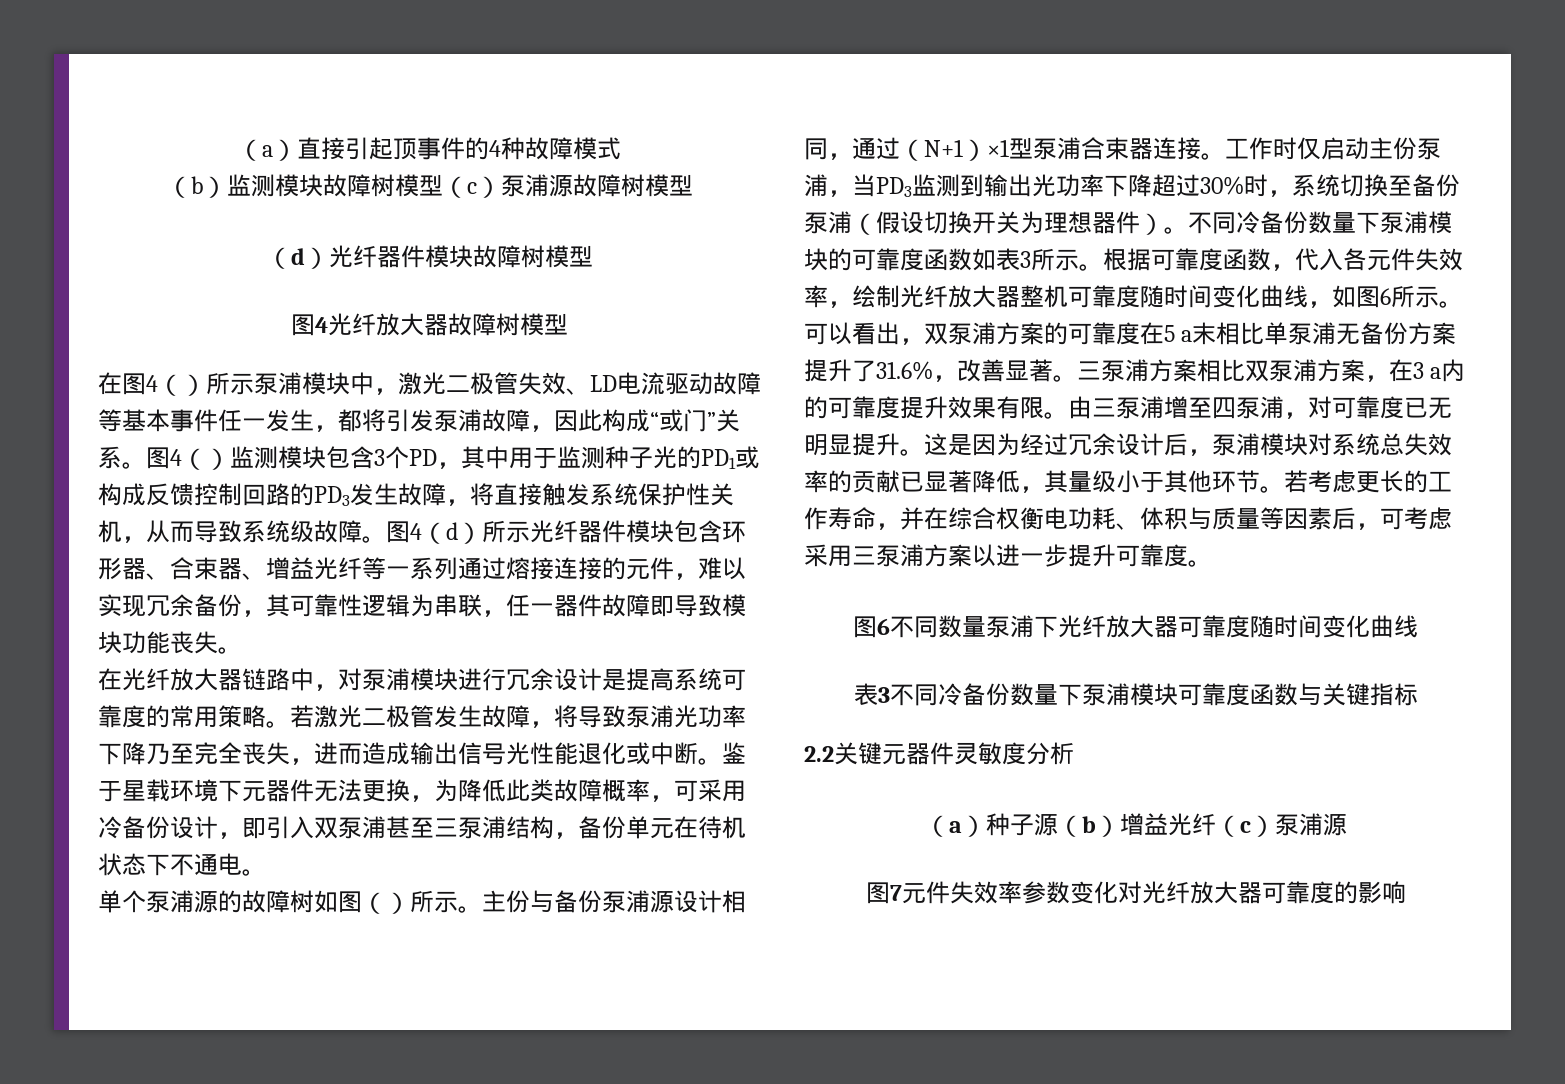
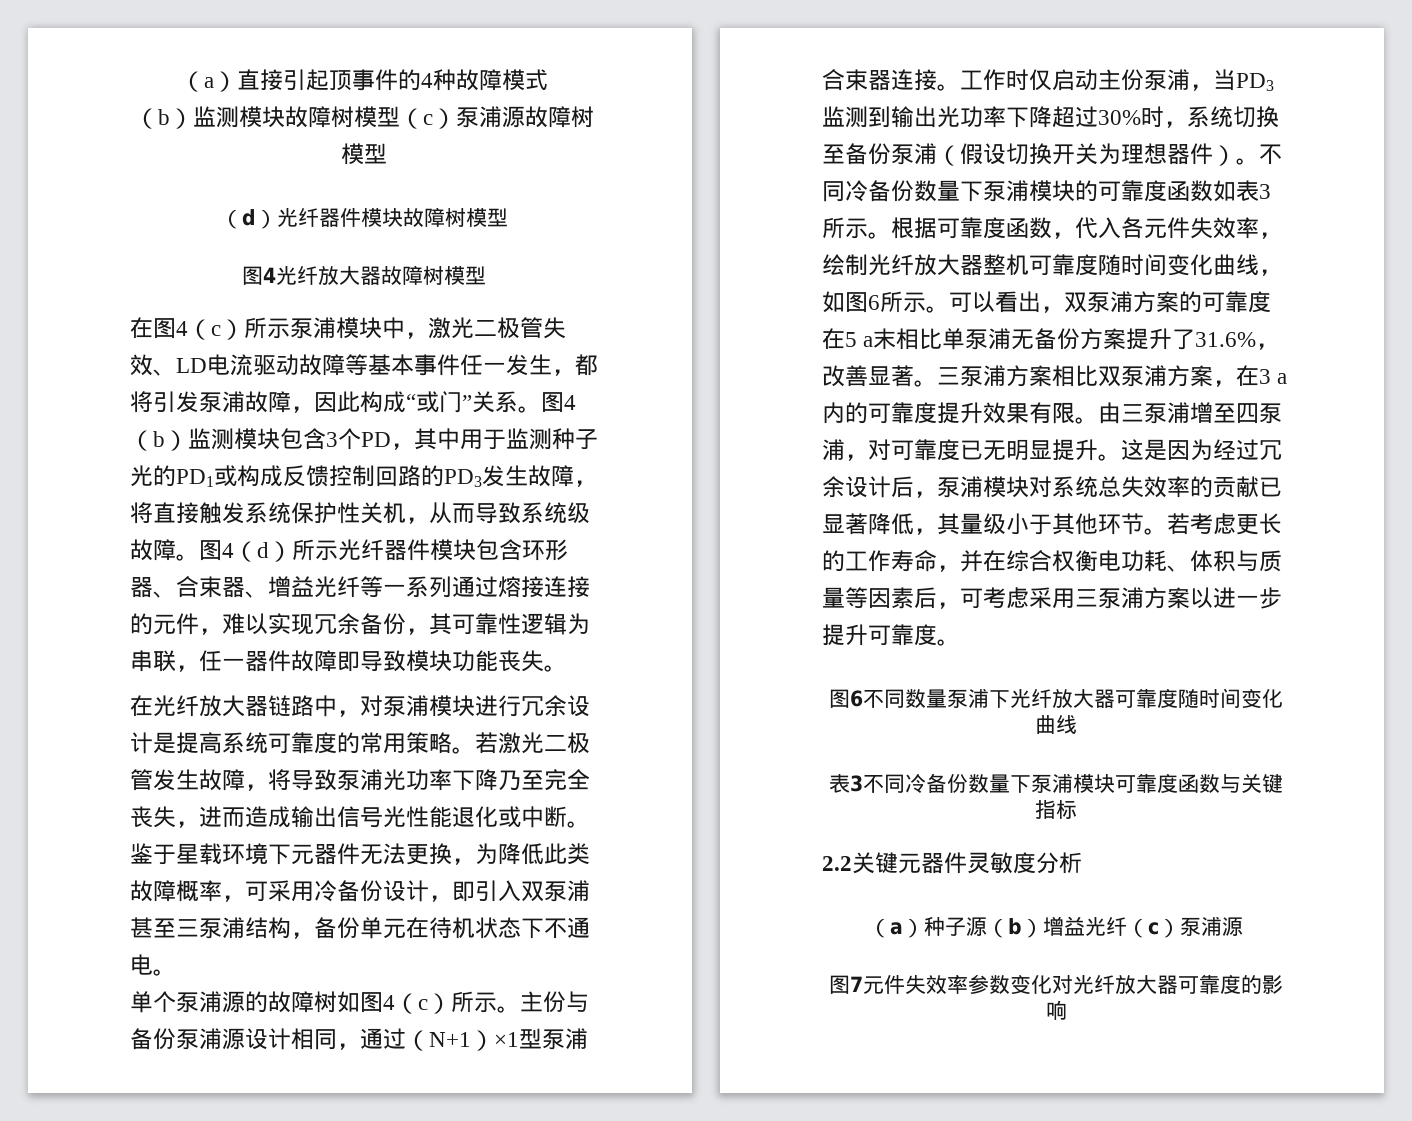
- 在图4（）所示泵浦模块中，激光二极管失效、LD电流驱动故障等基本事件任一发生，都将引发泵浦故障，因此构成“或门”关系。
+ 在图4（c）所示泵浦模块中，激光二极管失效、LD电流驱动故障等基本事件任一发生，都将引发泵浦故障，因此构成“或门”关系。
- 图4（）监测模块包含3个PD，其中用于监测种子光的PD1或构成反馈控制回路的PD3发生故障，将直接触发系统保护性关机，从而导致系统级故障。
+ 图4（b）监测模块包含3个PD，其中用于监测种子光的PD1或构成反馈控制回路的PD3发生故障，将直接触发系统保护性关机，从而导致系统级故障。
- 单个泵浦源的故障树如图（）所示。
+ 单个泵浦源的故障树如图4（c）所示。

